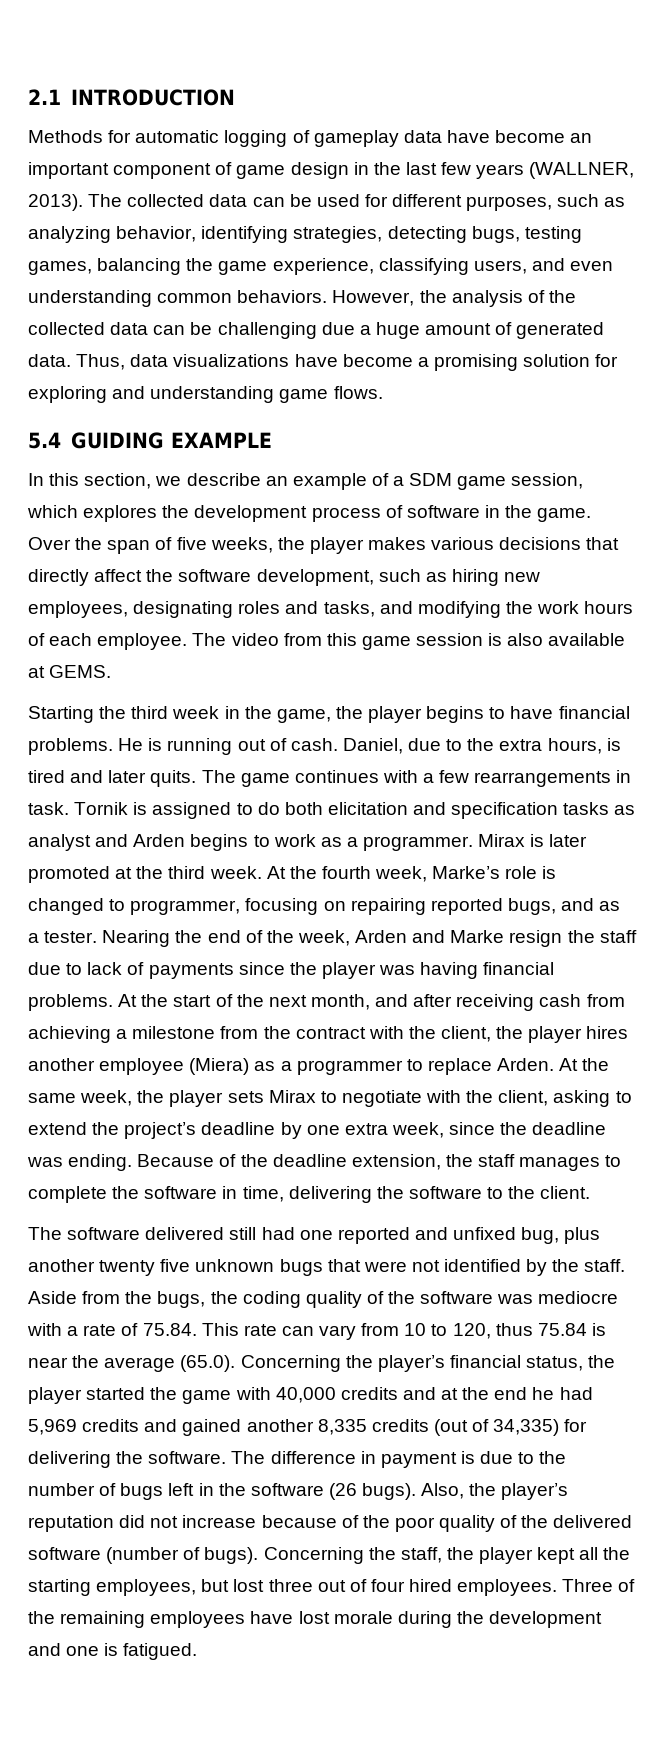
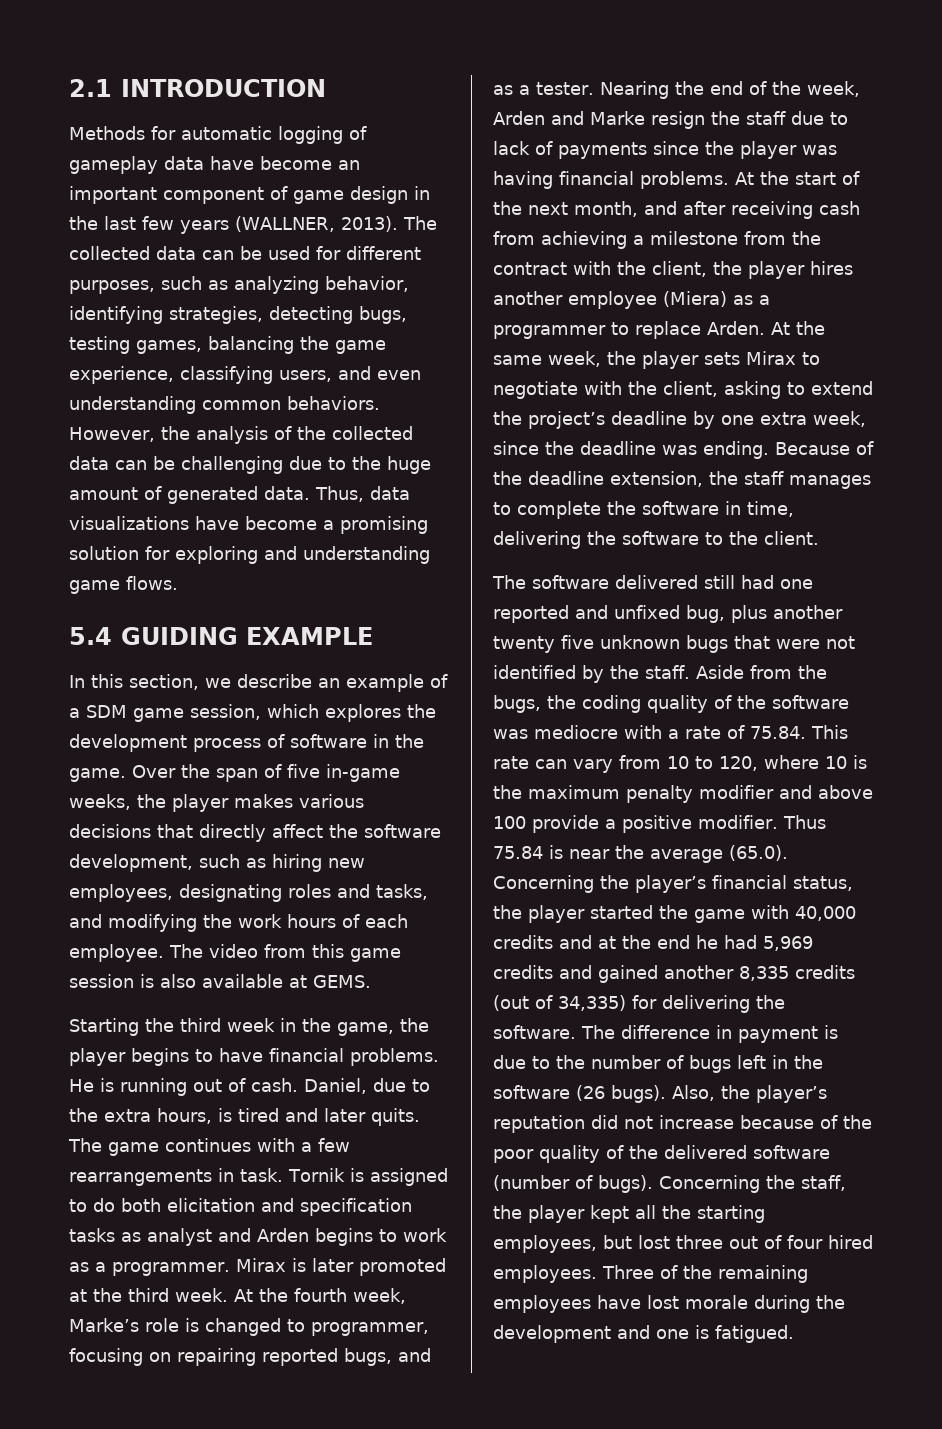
- However, the analysis of the collected data can be challenging due a huge amount of generated data.
+ However, the analysis of the collected data can be challenging due to the huge amount of generated data.
- Over the span of five weeks, the player makes various decisions that directly affect the software development, such as hiring new employees, designating roles and tasks, and modifying the work hours of each employee.
+ Over the span of five in-game weeks, the player makes various decisions that directly affect the software development, such as hiring new employees, designating roles and tasks, and modifying the work hours of each employee.
- Aside from the bugs, the coding quality of the software was mediocre with a rate of 75.84. This rate can vary from 10 to 120, thus 75.84 is near the average (65.0). Concerning the player’s financial status, the player started the game with 40,000 credits and at the end he had 5,969 credits and gained another 8,335 credits (out of 34,335) for delivering the software.
+ Aside from the bugs, the coding quality of the software was mediocre with a rate of 75.84. This rate can vary from 10 to 120, where 10 is the maximum penalty modifier and above 100 provide a positive modifier. Thus 75.84 is near the average (65.0). Concerning the player’s financial status, the player started the game with 40,000 credits and at the end he had 5,969 credits and gained another 8,335 credits (out of 34,335) for delivering the software.

